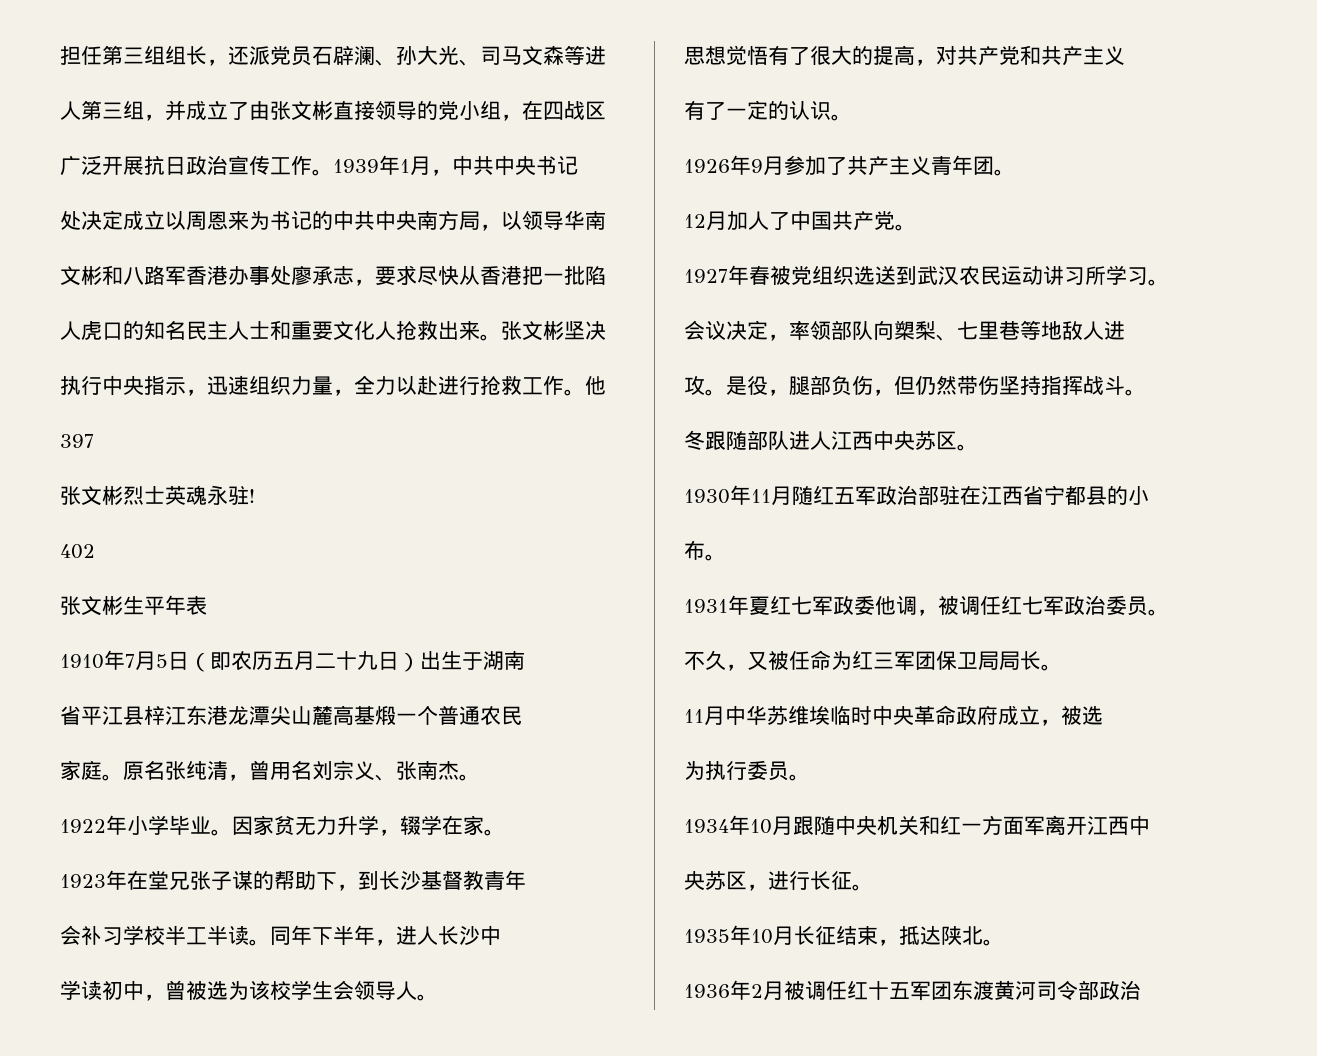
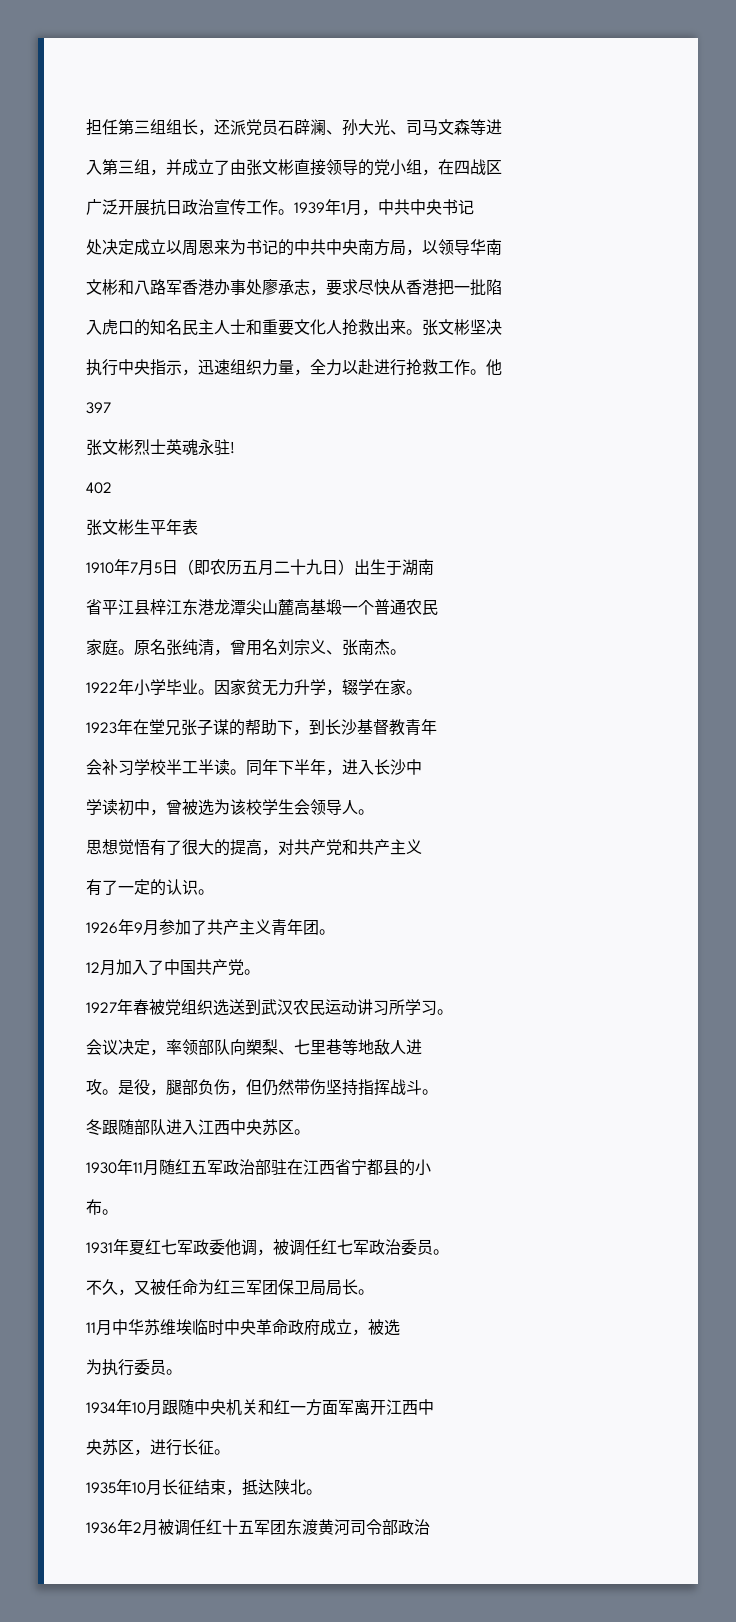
- 人第三组，并成立了由张文彬直接领导的党小组，在四战区
+ 入第三组，并成立了由张文彬直接领导的党小组，在四战区
- 人虎口的知名民主人士和重要文化人抢救出来。
+ 入虎口的知名民主人士和重要文化人抢救出来。
- 省平江县梓江东港龙潭尖山麓高基煅一个普通农民
+ 省平江县梓江东港龙潭尖山麓高基塅一个普通农民
- 同年下半年，进人长沙中
+ 同年下半年，进入长沙中
- 12月加人了中国共产党。
+ 12月加入了中国共产党。
- 冬跟随部队进人江西中央苏区。
+ 冬跟随部队进入江西中央苏区。

